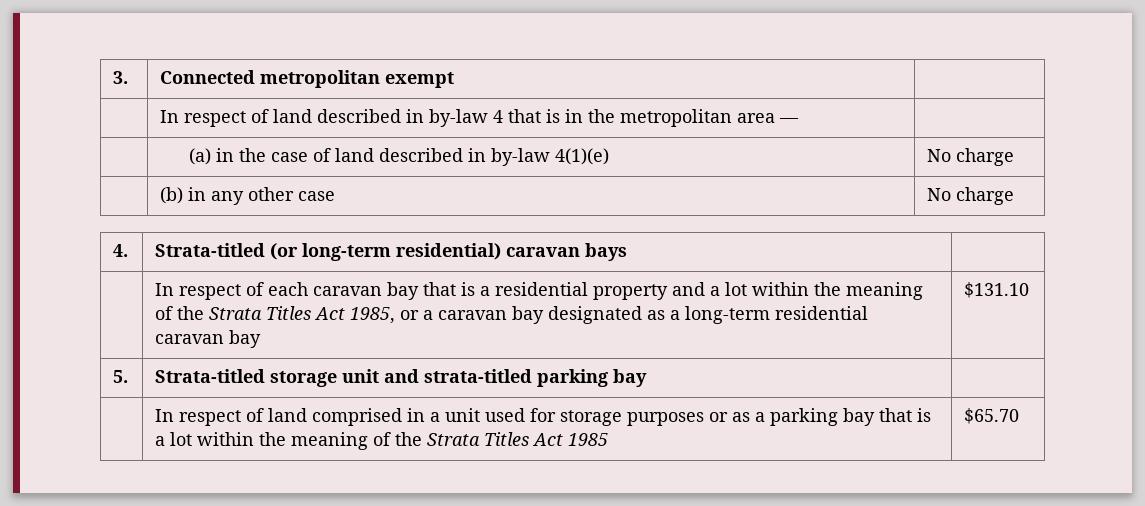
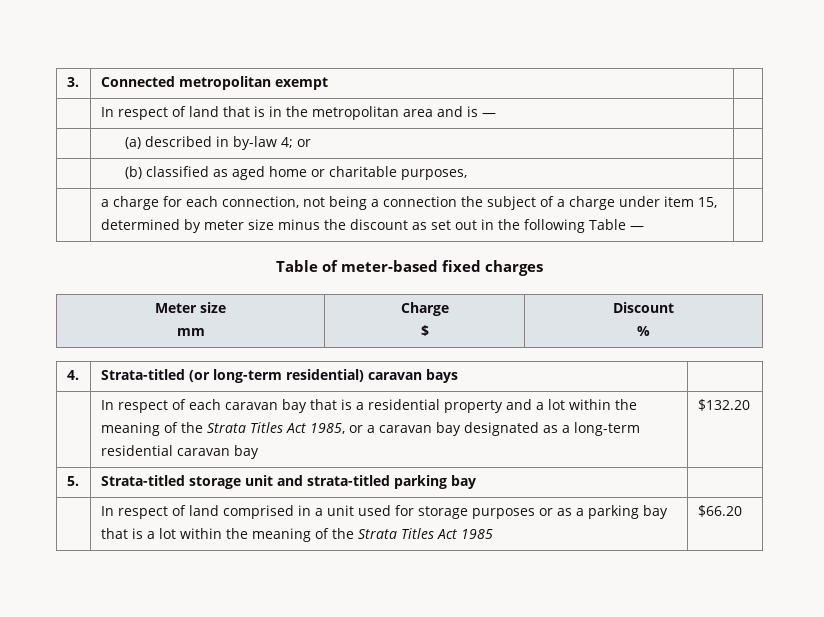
- | In respect of land described in by-law 4 that is in the metropolitan area — |
+ | In respect of land that is in the metropolitan area and is — |
- | (a) in the case of land described in by-law 4(1)(e) | No charge
- | (b) in any other case | No charge
+ | (a) described in by-law 4; or |
+ | (b) classified as aged home or charitable purposes, |
+ | a charge for each connection, not being a connection the subject of a charge under item 15, determined by meter size minus the discount as set out in the following Table — |
+ Table of meter-based fixed charges
+ Meter size
+ mm | Charge
+ $ | Discount
+ %
- | In respect of each caravan bay that is a residential property and a lot within the meaning of the Strata Titles Act 1985, or a caravan bay designated as a long-term residential caravan bay | $131.10
+ | In respect of each caravan bay that is a residential property and a lot within the meaning of the Strata Titles Act 1985, or a caravan bay designated as a long-term residential caravan bay | $132.20
- | In respect of land comprised in a unit used for storage purposes or as a parking bay that is a lot within the meaning of the Strata Titles Act 1985 | $65.70
+ | In respect of land comprised in a unit used for storage purposes or as a parking bay that is a lot within the meaning of the Strata Titles Act 1985 | $66.20

